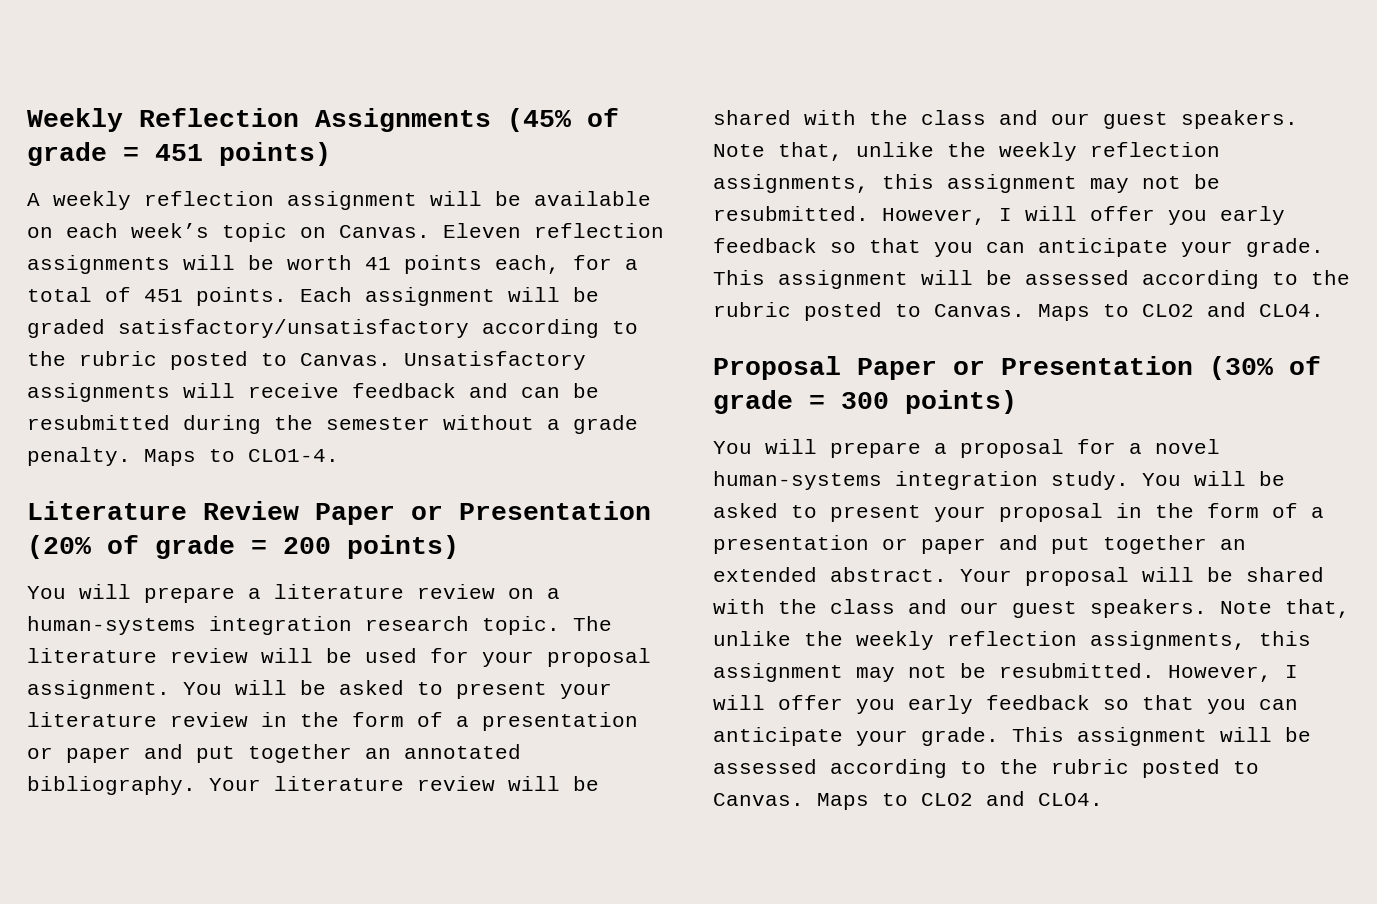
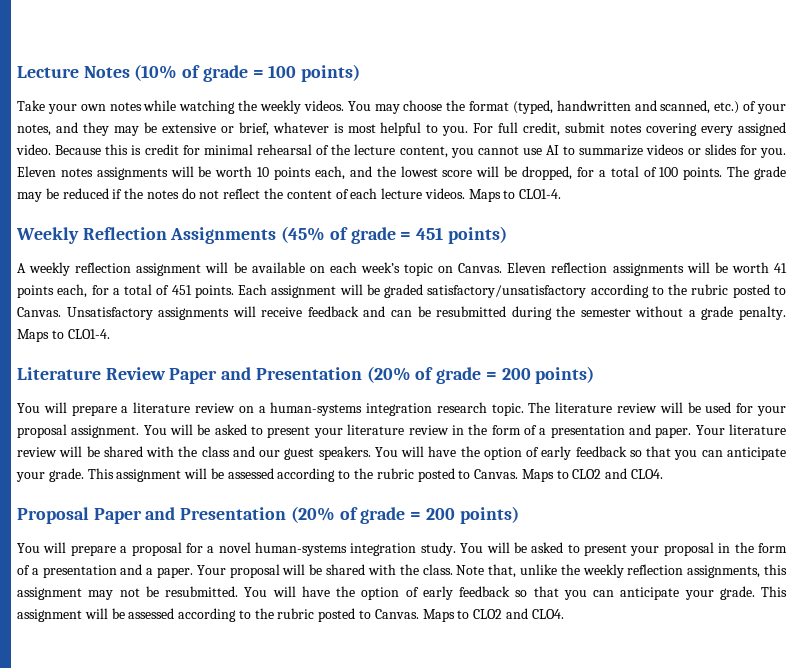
+ Lecture Notes (10% of grade = 100 points)
+ Take your own notes while watching the weekly videos. You may choose the format (typed, handwritten and scanned, etc.) of your notes, and they may be extensive or brief, whatever is most helpful to you. For full credit, submit notes covering every assigned video. Because this is credit for minimal rehearsal of the lecture content, you cannot use AI to summarize videos or slides for you. Eleven notes assignments will be worth 10 points each, and the lowest score will be dropped, for a total of 100 points. The grade may be reduced if the notes do not reflect the content of each lecture videos. Maps to CLO1-4.
- Literature Review Paper or Presentation (20% of grade = 200 points)
+ Literature Review Paper and Presentation (20% of grade = 200 points)
- You will be asked to present your literature review in the form of a presentation or paper and put together an annotated bibliography.
+ You will be asked to present your literature review in the form of a presentation and paper.
- Your literature review will be shared with the class and our guest speakers. Note that, unlike the weekly reflection assignments, this assignment may not be resubmitted. However, I will offer you early feedback so that you can anticipate your grade.
+ Your literature review will be shared with the class and our guest speakers. You will have the option of early feedback so that you can anticipate your grade.
- Proposal Paper or Presentation (30% of grade = 300 points)
+ Proposal Paper and Presentation (20% of grade = 200 points)
- You will be asked to present your proposal in the form of a presentation or paper and put together an extended abstract.
+ You will be asked to present your proposal in the form of a presentation and a paper.
- Your proposal will be shared with the class and our guest speakers. Note that, unlike the weekly reflection assignments, this assignment may not be resubmitted. However, I will offer you early feedback so that you can anticipate your grade.
+ Your proposal will be shared with the class. Note that, unlike the weekly reflection assignments, this assignment may not be resubmitted. You will have the option of early feedback so that you can anticipate your grade.

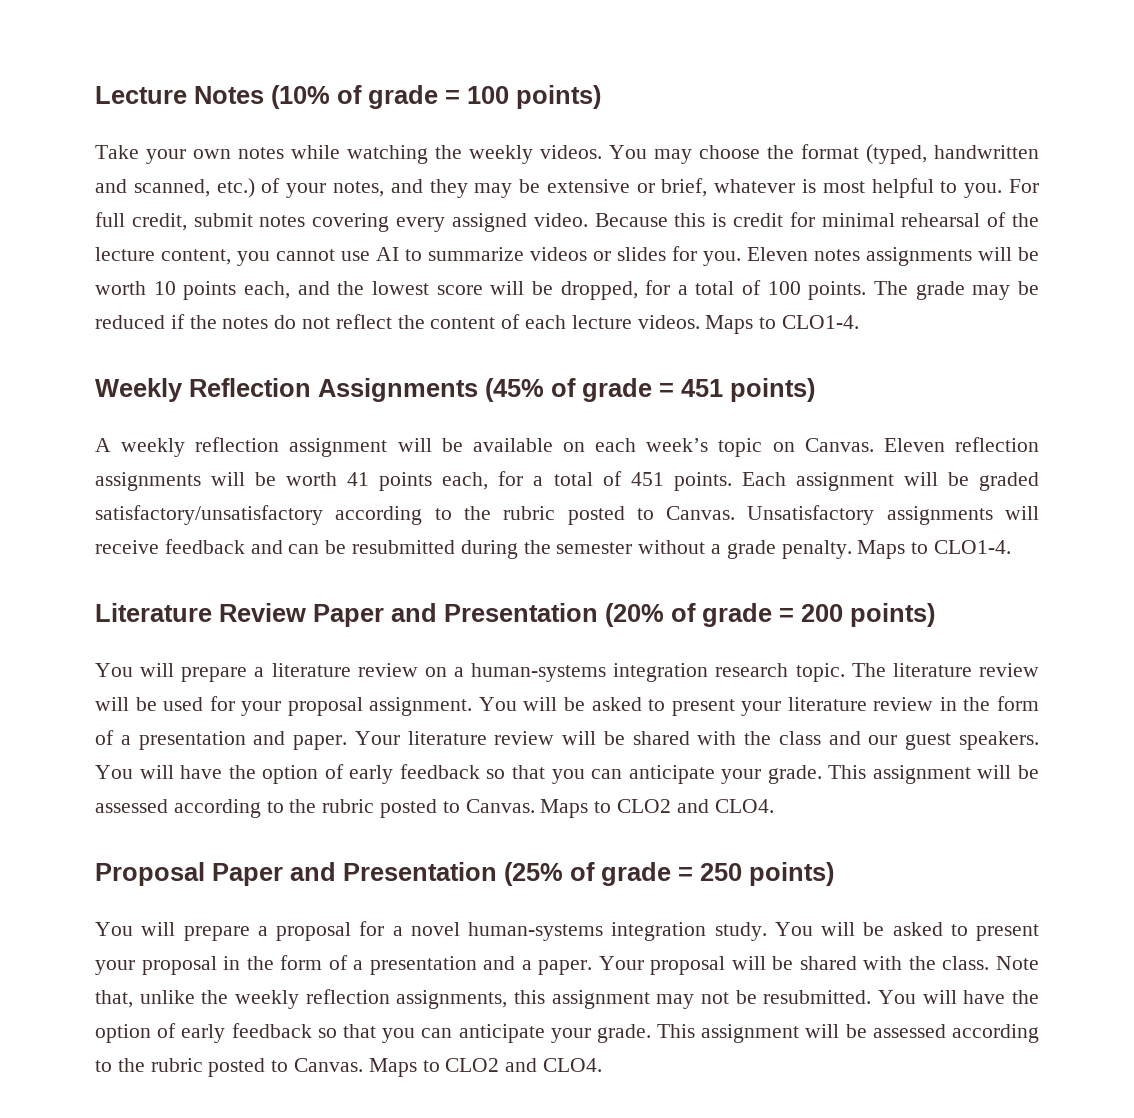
- Proposal Paper and Presentation (20% of grade = 200 points)
+ Proposal Paper and Presentation (25% of grade = 250 points)

